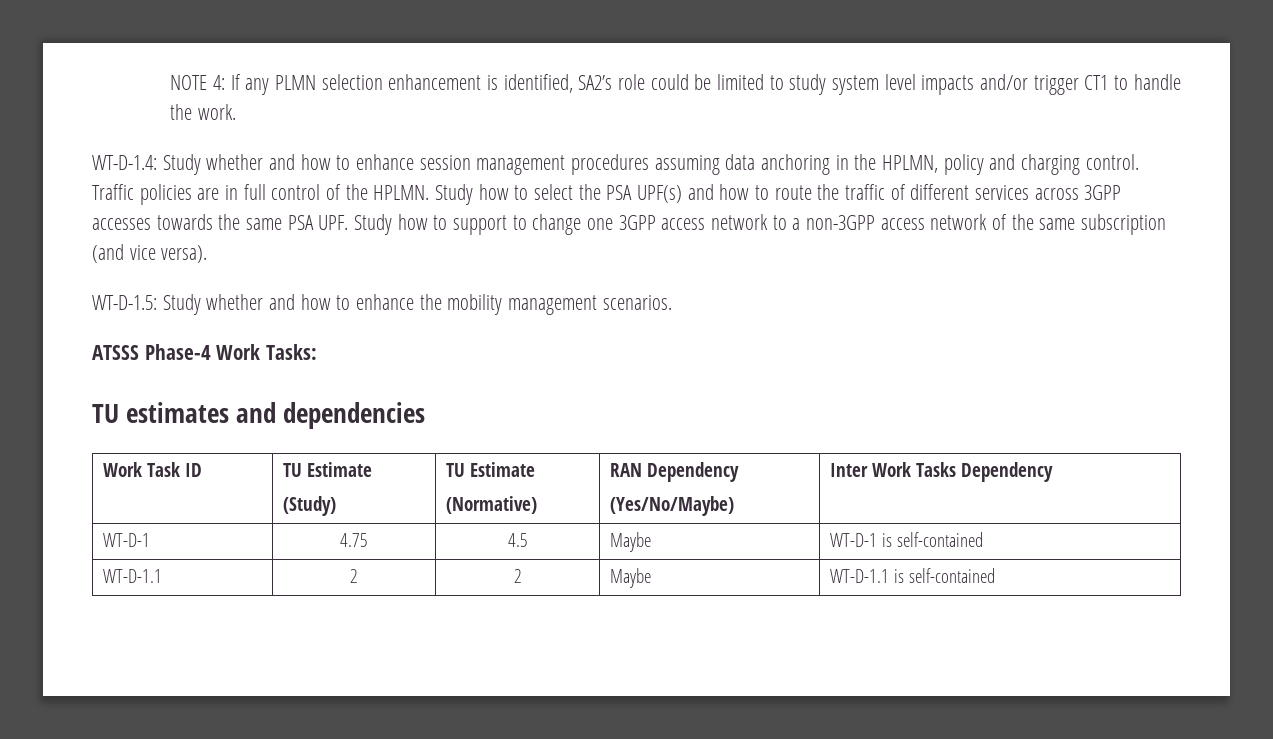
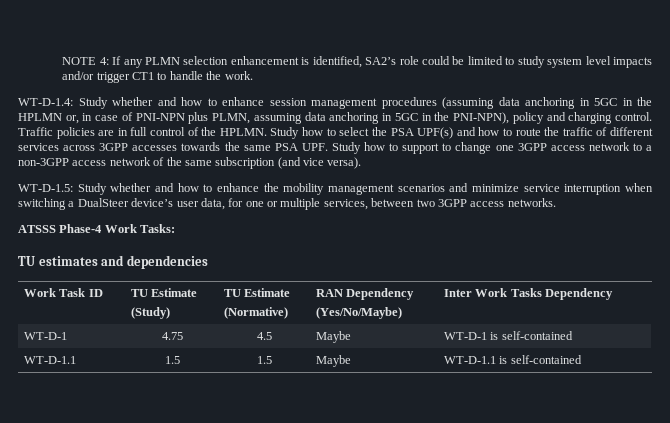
- WT-D-1.4: Study whether and how to enhance session management procedures assuming data anchoring in the HPLMN, policy and charging control.
+ WT-D-1.4: Study whether and how to enhance session management procedures (assuming data anchoring in 5GC in the HPLMN or, in case of PNI-NPN plus PLMN, assuming data anchoring in 5GC in the PNI-NPN), policy and charging control.
- WT-D-1.5: Study whether and how to enhance the mobility management scenarios.
+ WT-D-1.5: Study whether and how to enhance the mobility management scenarios and minimize service interruption when switching a DualSteer device’s user data, for one or multiple services, between two 3GPP access networks.
- WT-D-1.1 | 2 | 2 | Maybe | WT-D-1.1 is self-contained
+ WT-D-1.1 | 1.5 | 1.5 | Maybe | WT-D-1.1 is self-contained

